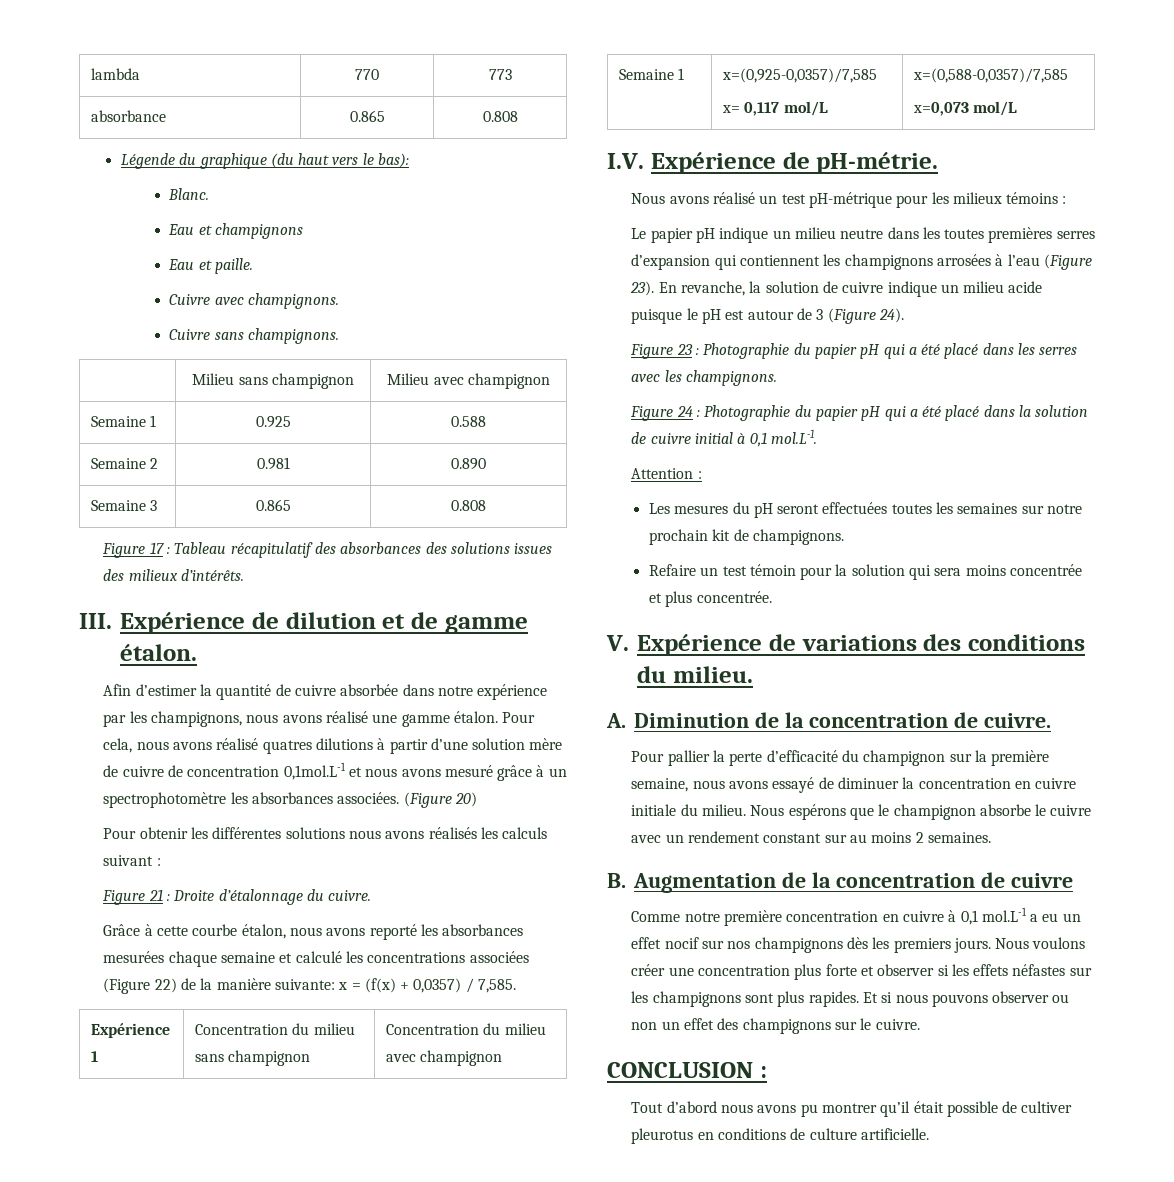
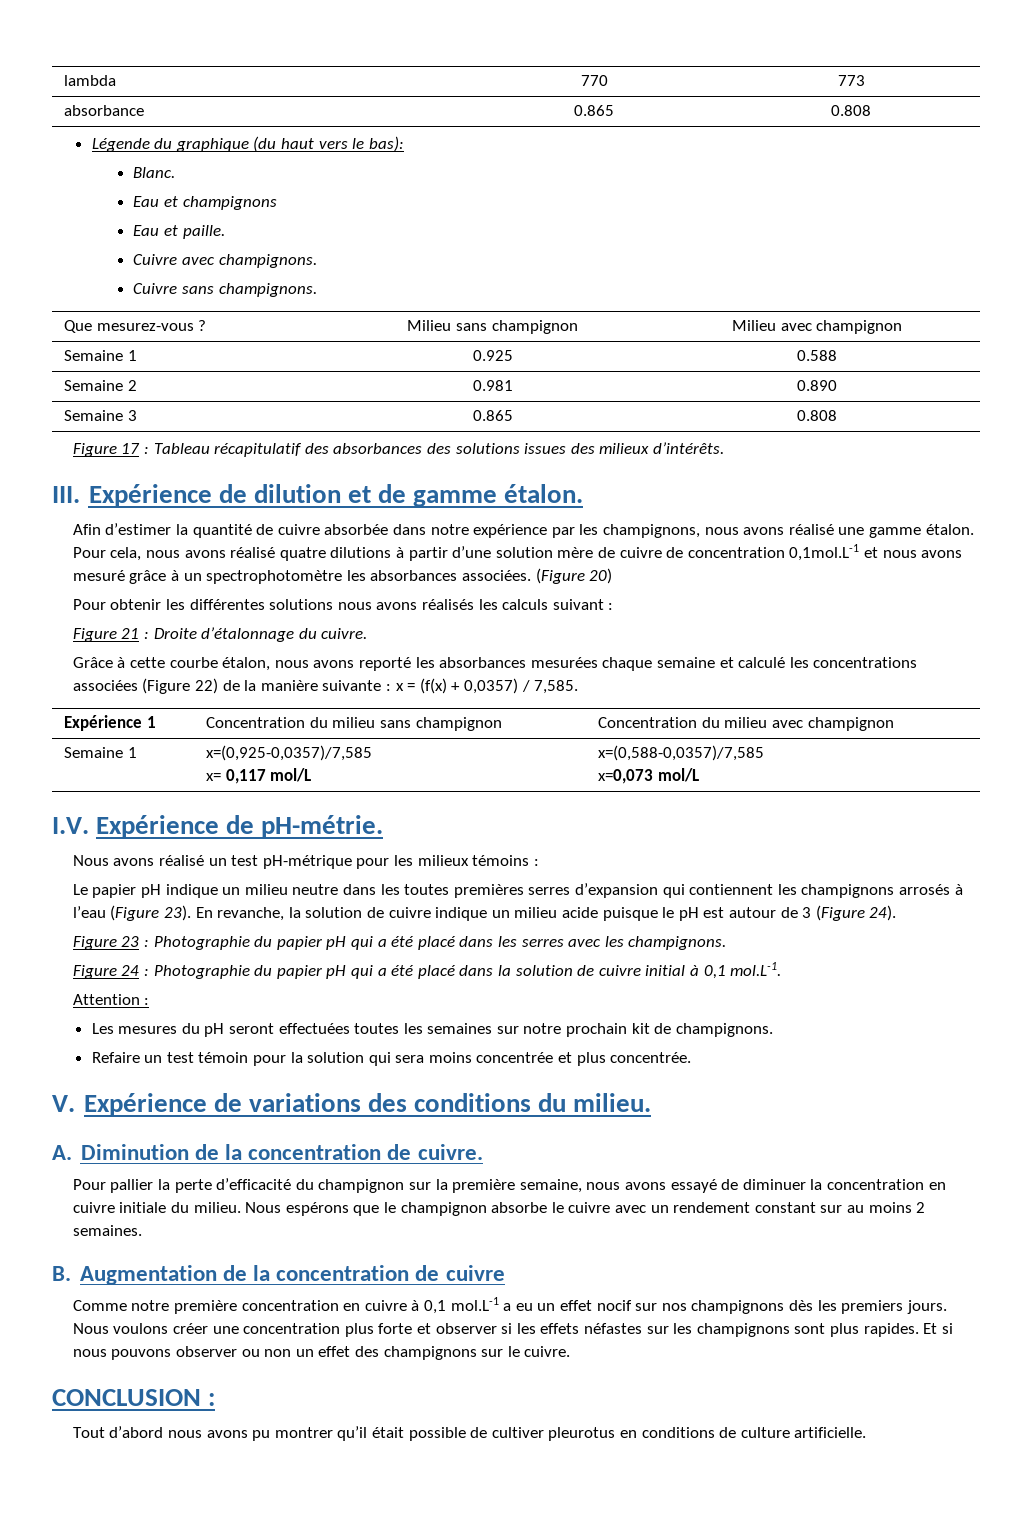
- | Milieu sans champignon | Milieu avec champignon
+ Que mesurez-vous ? | Milieu sans champignon | Milieu avec champignon
- Pour cela, nous avons réalisé quatres dilutions à partir d’une solution mère de cuivre de concentration 0,1mol.L-1 et nous avons mesuré grâce à un spectrophotomètre les absorbances associées.
+ Pour cela, nous avons réalisé quatre dilutions à partir d’une solution mère de cuivre de concentration 0,1mol.L-1 et nous avons mesuré grâce à un spectrophotomètre les absorbances associées.
- Grâce à cette courbe étalon, nous avons reporté les absorbances mesurées chaque semaine et calculé les concentrations associées (Figure 22) de la manière suivante: x = (f(x) + 0,0357) / 7,585.
+ Grâce à cette courbe étalon, nous avons reporté les absorbances mesurées chaque semaine et calculé les concentrations associées (Figure 22) de la manière suivante : x = (f(x) + 0,0357) / 7,585.
- Le papier pH indique un milieu neutre dans les toutes premières serres d’expansion qui contiennent les champignons arrosées à l’eau (Figure 23).
+ Le papier pH indique un milieu neutre dans les toutes premières serres d’expansion qui contiennent les champignons arrosés à l’eau (Figure 23).

